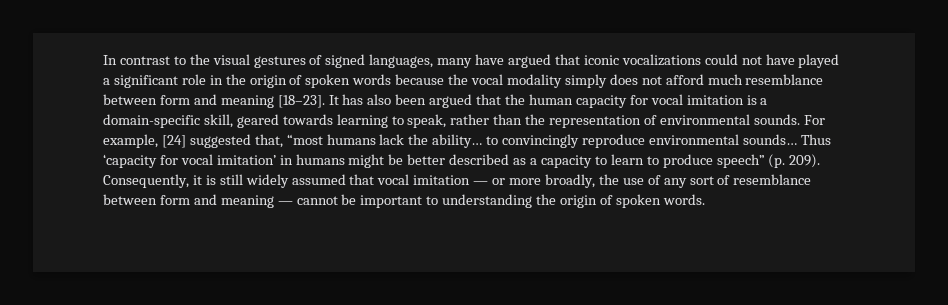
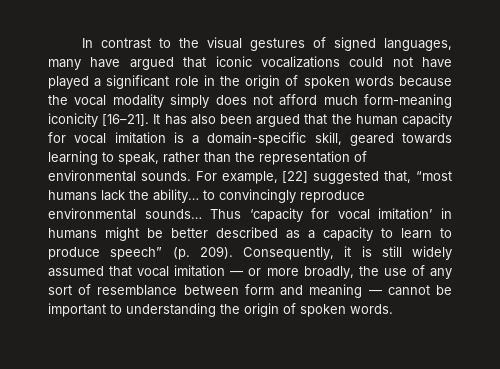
- In contrast to the visual gestures of signed languages, many have argued that iconic vocalizations could not have played a significant role in the origin of spoken words because the vocal modality simply does not afford much resemblance between form and meaning [18–23].
+ In contrast to the visual gestures of signed languages, many have argued that iconic vocalizations could not have played a significant role in the origin of spoken words because the vocal modality simply does not afford much form-meaning iconicity [16–21].
- For example, [24] suggested that, “most humans lack the ability… to convincingly reproduce environmental sounds…
+ For example, [22] suggested that, “most humans lack the ability… to convincingly reproduce environmental sounds…

